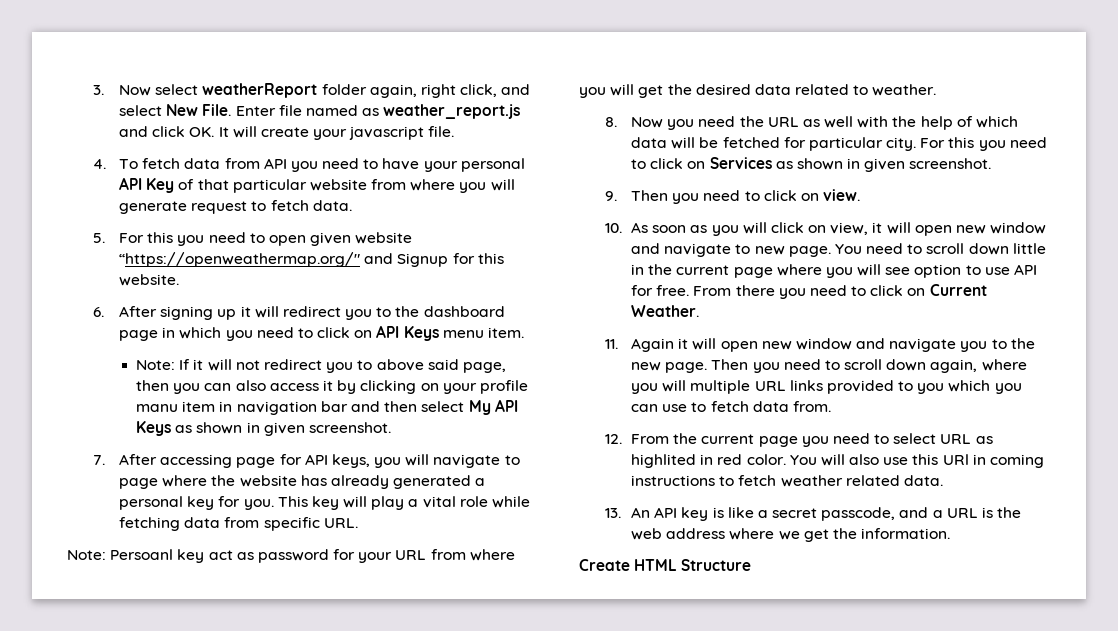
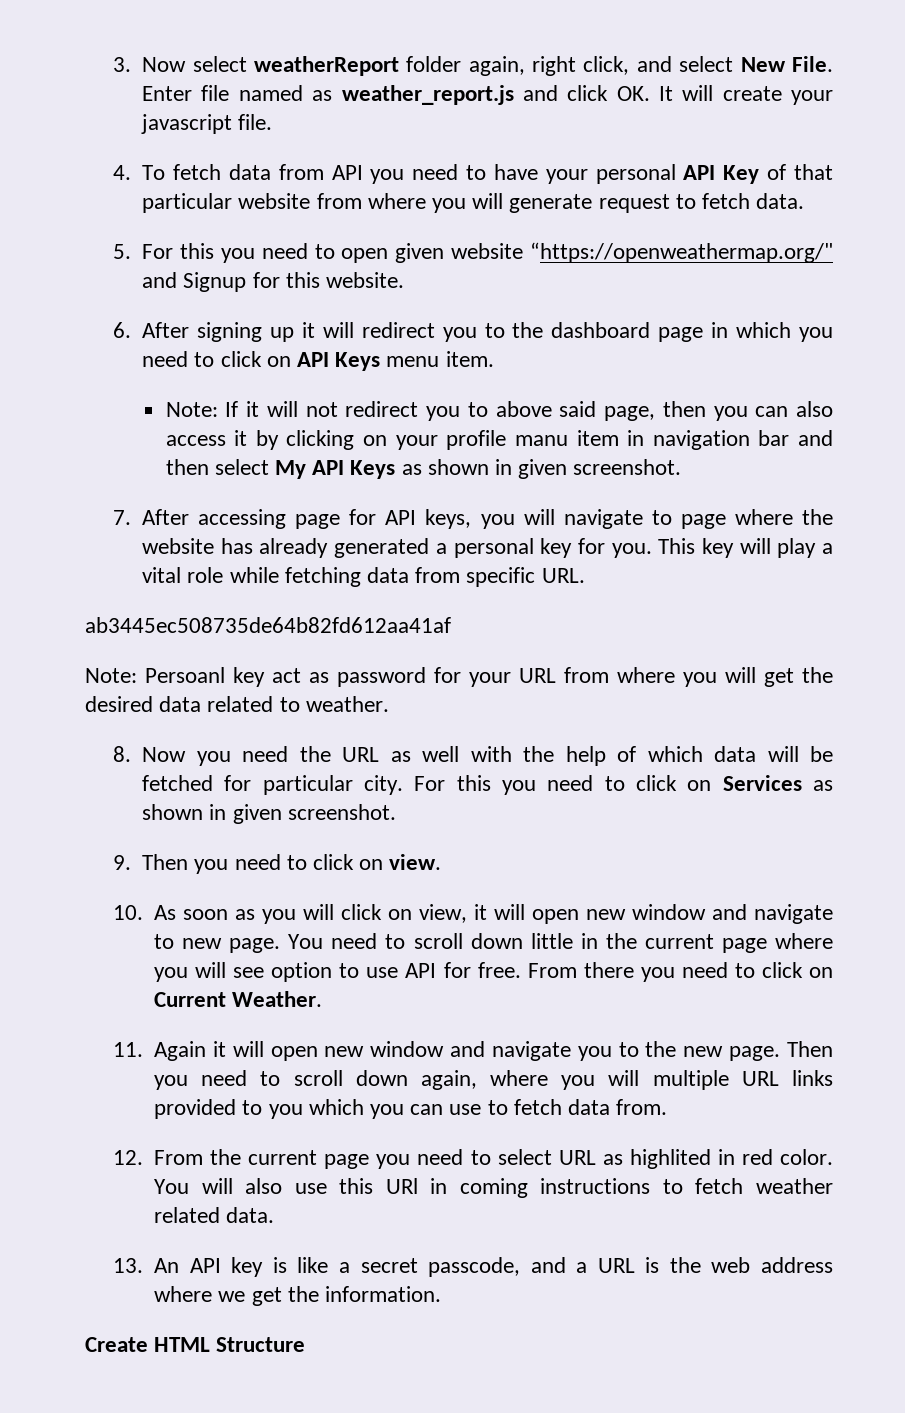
+ ab3445ec508735de64b82fd612aa41af

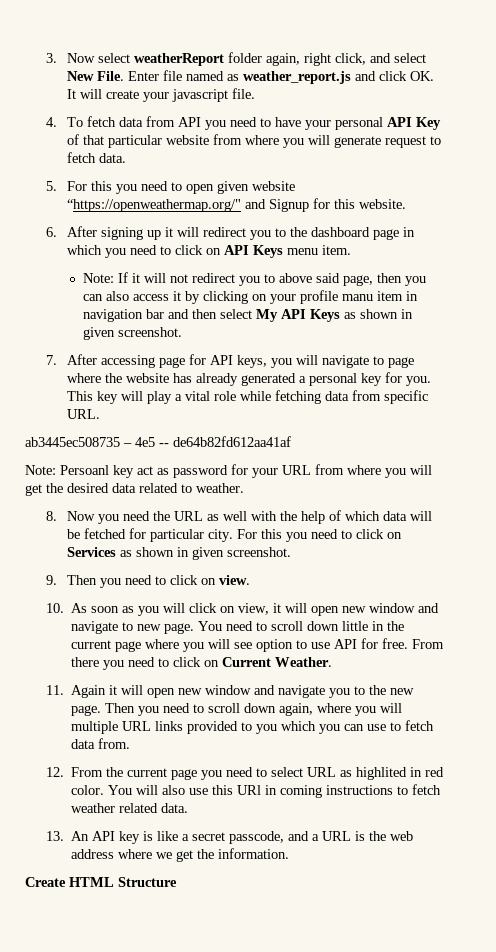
- ab3445ec508735de64b82fd612aa41af
+ ab3445ec508735 – 4e5 -- de64b82fd612aa41af

